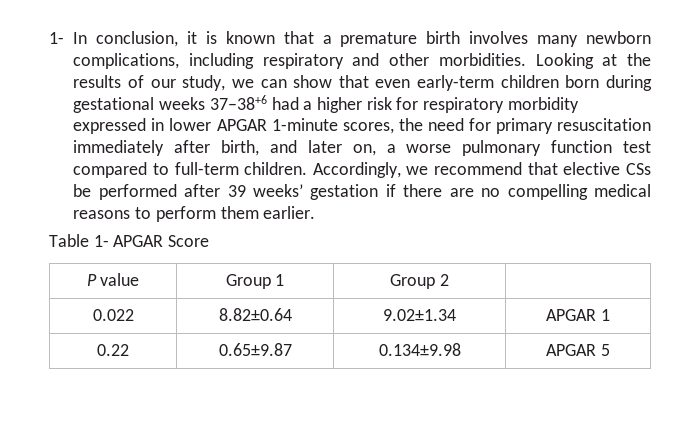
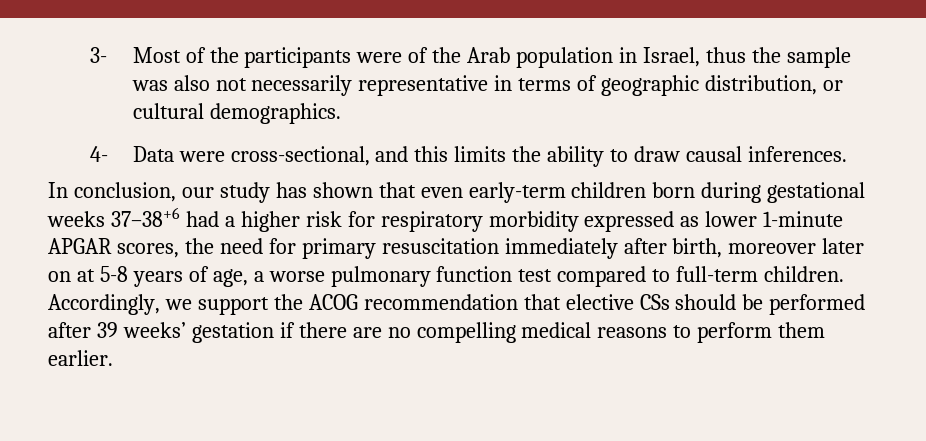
- 1- In conclusion, it is known that a premature birth involves many newborn complications, including respiratory and other morbidities. Looking at the results of our study, we can show that even early-term children born during gestational weeks 37–38+6 had a higher risk for respiratory morbidity expressed in lower APGAR 1-minute scores, the need for primary resuscitation immediately after birth, and later on, a worse pulmonary function test compared to full-term children.
+ 3- Most of the participants were of the Arab population in Israel, thus the sample was also not necessarily representative in terms of geographic distribution, or cultural demographics.
+ 4- Data were cross-sectional, and this limits the ability to draw causal inferences.
+ In conclusion, our study has shown that even early-term children born during gestational weeks 37–38+6 had a higher risk for respiratory morbidity expressed as lower 1-minute APGAR scores, the need for primary resuscitation immediately after birth, moreover later on at 5-8 years of age, a worse pulmonary function test compared to full-term children.
- Accordingly, we recommend that elective CSs be performed after 39 weeks’ gestation if there are no compelling medical reasons to perform them earlier.
+ Accordingly, we support the ACOG recommendation that elective CSs should be performed after 39 weeks’ gestation if there are no compelling medical reasons to perform them earlier.
- Table 1- APGAR Score
- P value | Group 1 | Group 2 |
- 0.022 | 8.82±0.64 | 9.02±1.34 | APGAR 1
- 0.22 | 0.65±9.87 | 0.134±9.98 | APGAR 5

